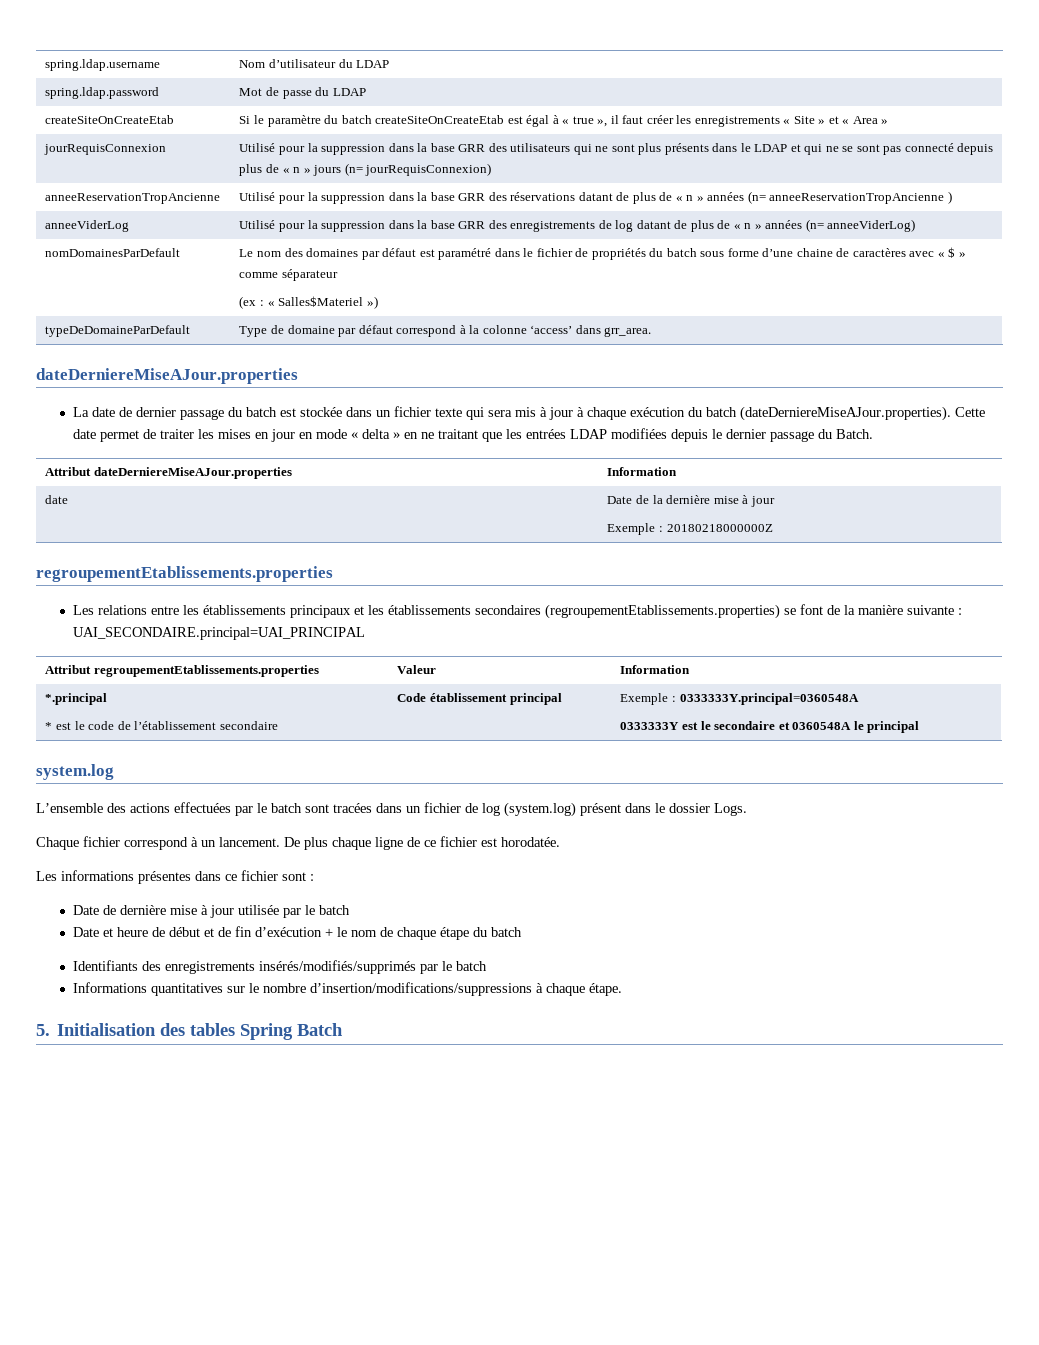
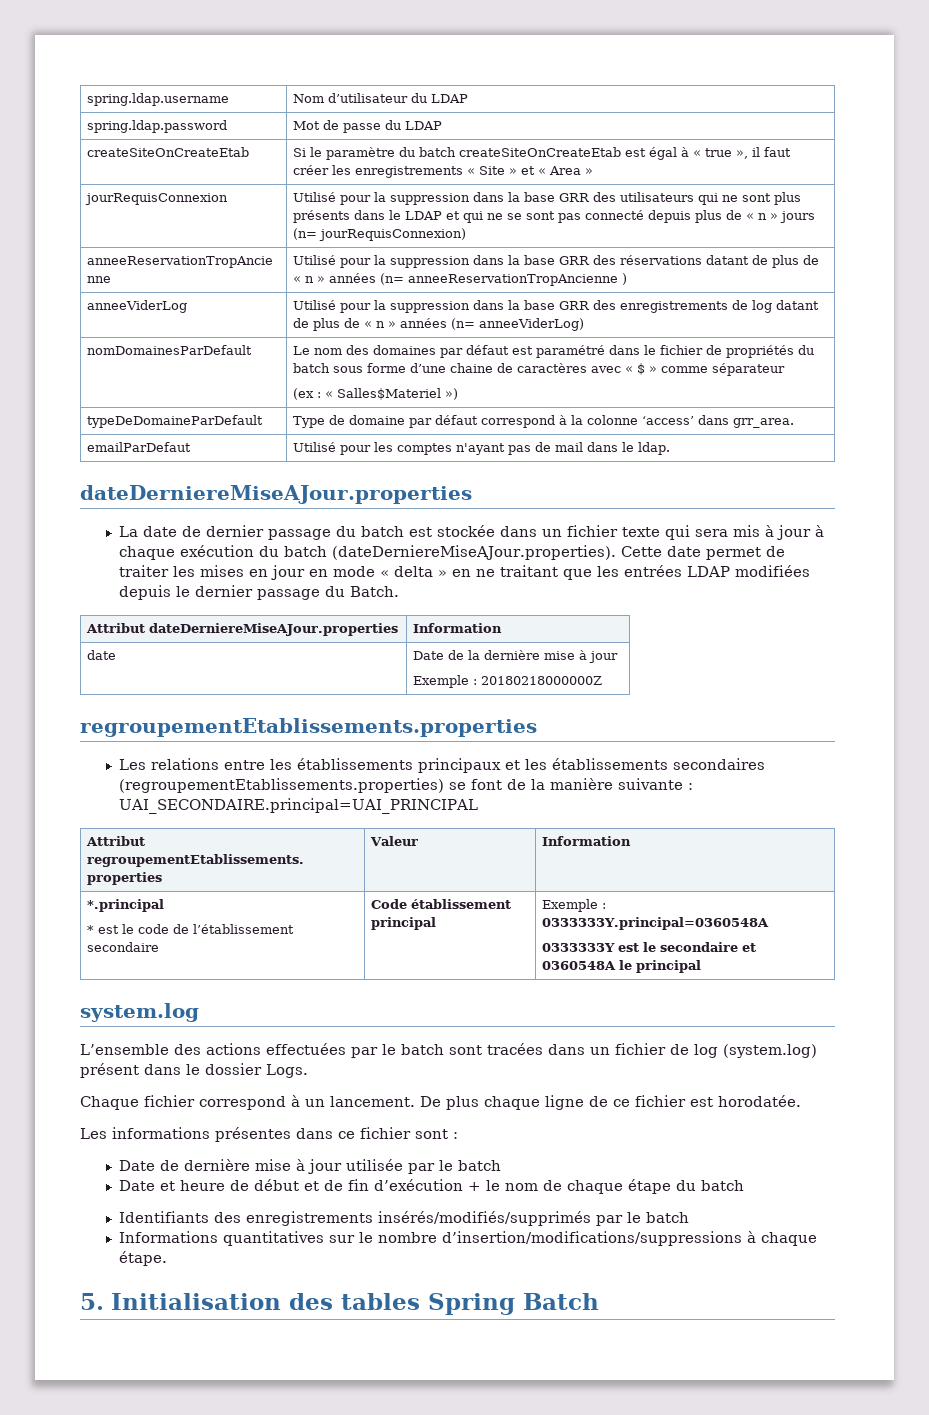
+ emailParDefaut | Utilisé pour les comptes n'ayant pas de mail dans le ldap.

